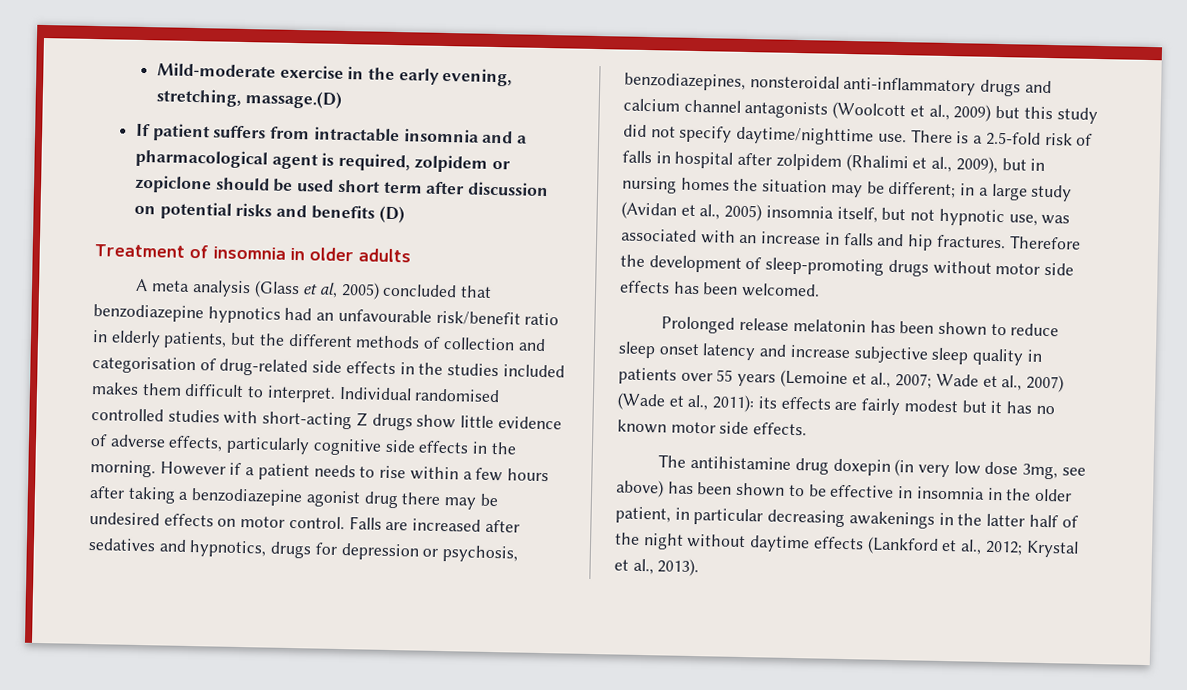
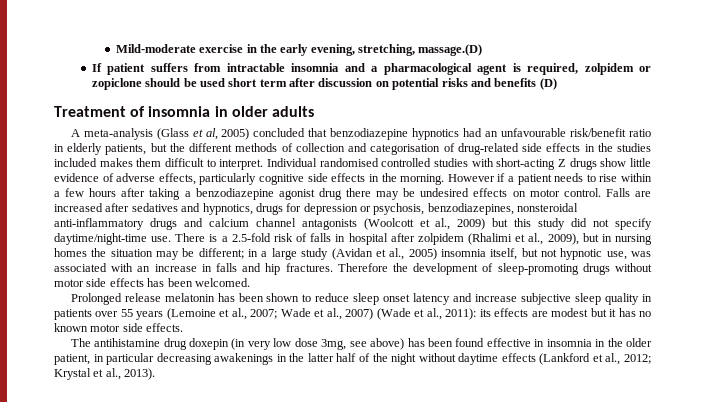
- A meta analysis (Glass et al, 2005) concluded that benzodiazepine hypnotics had an unfavourable risk/benefit ratio in elderly patients, but the different methods of collection and categorisation of drug-related side effects in the studies included makes them difficult to interpret.
+ A meta-analysis (Glass et al, 2005) concluded that benzodiazepine hypnotics had an unfavourable risk/benefit ratio in elderly patients, but the different methods of collection and categorisation of drug-related side effects in the studies included makes them difficult to interpret.
- Falls are increased after sedatives and hypnotics, drugs for depression or psychosis, benzodiazepines, nonsteroidal anti-inflammatory drugs and calcium channel antagonists (Woolcott et al., 2009) but this study did not specify daytime/nighttime use.
+ Falls are increased after sedatives and hypnotics, drugs for depression or psychosis, benzodiazepines, nonsteroidal anti-inflammatory drugs and calcium channel antagonists (Woolcott et al., 2009) but this study did not specify daytime/night-time use.
- Prolonged release melatonin has been shown to reduce sleep onset latency and increase subjective sleep quality in patients over 55 years (Lemoine et al., 2007; Wade et al., 2007) (Wade et al., 2011): its effects are fairly modest but it has no known motor side effects.
+ Prolonged release melatonin has been shown to reduce sleep onset latency and increase subjective sleep quality in patients over 55 years (Lemoine et al., 2007; Wade et al., 2007) (Wade et al., 2011): its effects are modest but it has no known motor side effects.
- The antihistamine drug doxepin (in very low dose 3mg, see above) has been shown to be effective in insomnia in the older patient, in particular decreasing awakenings in the latter half of the night without daytime effects (Lankford et al., 2012; Krystal et al., 2013).
+ The antihistamine drug doxepin (in very low dose 3mg, see above) has been found effective in insomnia in the older patient, in particular decreasing awakenings in the latter half of the night without daytime effects (Lankford et al., 2012; Krystal et al., 2013).

